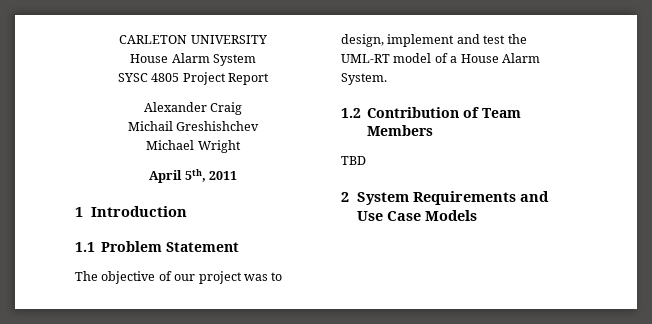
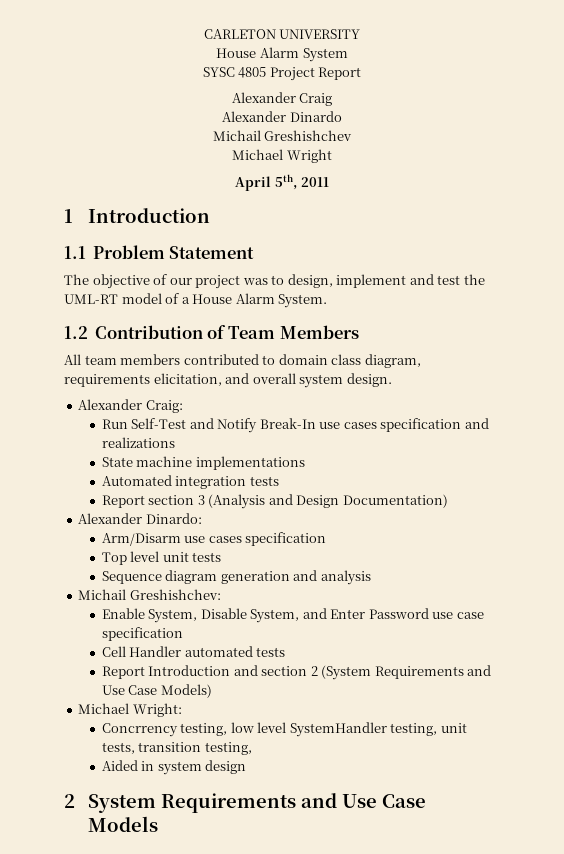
+ Alexander Dinardo
- TBD
+ All team members contributed to domain class diagram, requirements elicitation, and overall system design.
+ Alexander Craig:
+ Run Self-Test and Notify Break-In use cases specification and realizations
+ State machine implementations
+ Automated integration tests
+ Report section 3 (Analysis and Design Documentation)
+ Alexander Dinardo:
+ Arm/Disarm use cases specification
+ Top level unit tests
+ Sequence diagram generation and analysis
+ Michail Greshishchev:
+ Enable System, Disable System, and Enter Password use case specification
+ Cell Handler automated tests
+ Report Introduction and section 2 (System Requirements and Use Case Models)
+ Michael Wright:
+ Concrrency testing, low level SystemHandler testing, unit tests, transition testing,
+ Aided in system design

